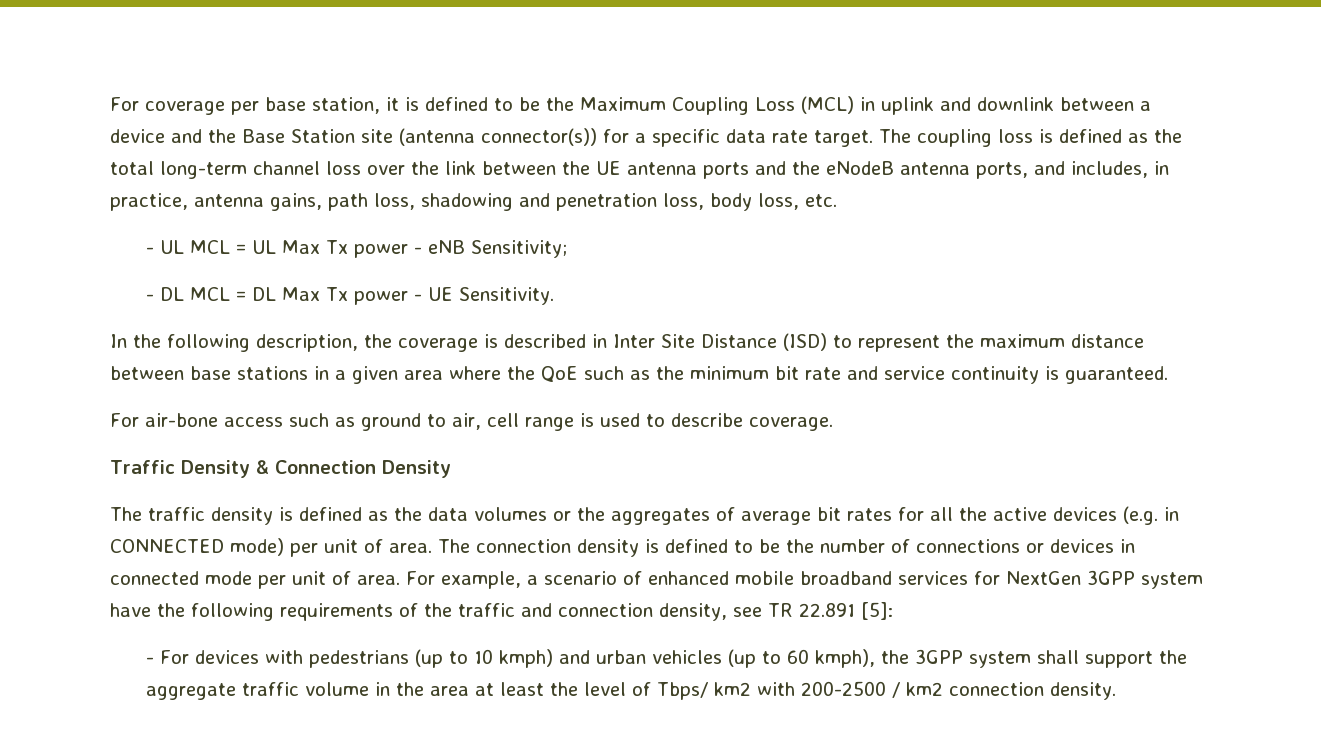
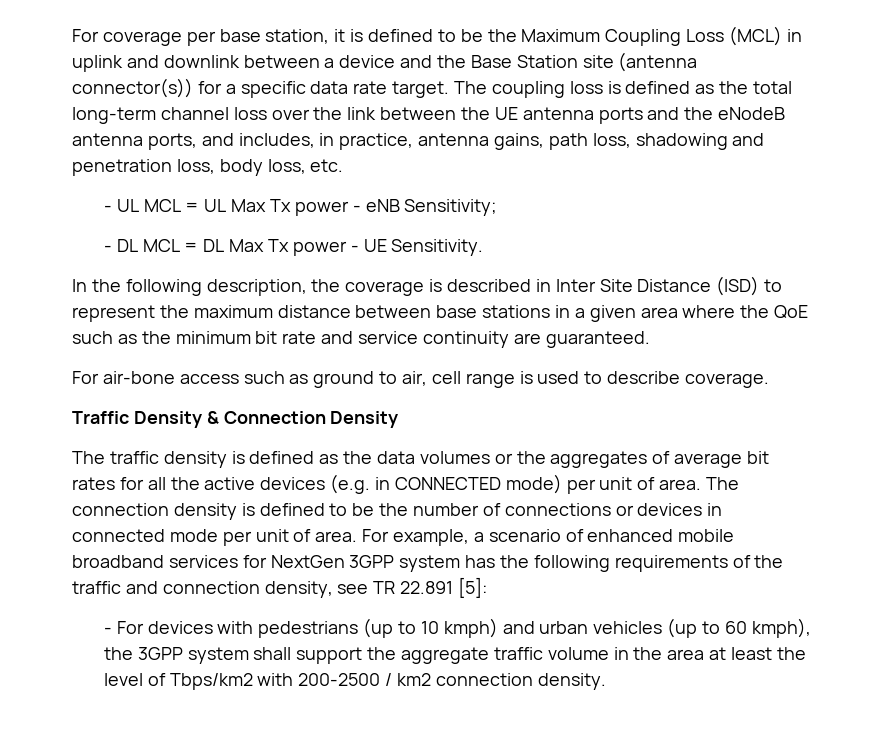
- In the following description, the coverage is described in Inter Site Distance (ISD) to represent the maximum distance between base stations in a given area where the QoE such as the minimum bit rate and service continuity is guaranteed.
+ In the following description, the coverage is described in Inter Site Distance (ISD) to represent the maximum distance between base stations in a given area where the QoE such as the minimum bit rate and service continuity are guaranteed.
- For example, a scenario of enhanced mobile broadband services for NextGen 3GPP system have the following requirements of the traffic and connection density, see TR 22.891 [5]:
+ For example, a scenario of enhanced mobile broadband services for NextGen 3GPP system has the following requirements of the traffic and connection density, see TR 22.891 [5]:
- - For devices with pedestrians (up to 10 kmph) and urban vehicles (up to 60 kmph), the 3GPP system shall support the aggregate traffic volume in the area at least the level of Tbps/ km2 with 200-2500 / km2 connection density.
+ - For devices with pedestrians (up to 10 kmph) and urban vehicles (up to 60 kmph), the 3GPP system shall support the aggregate traffic volume in the area at least the level of Tbps/km2 with 200-2500 / km2 connection density.

